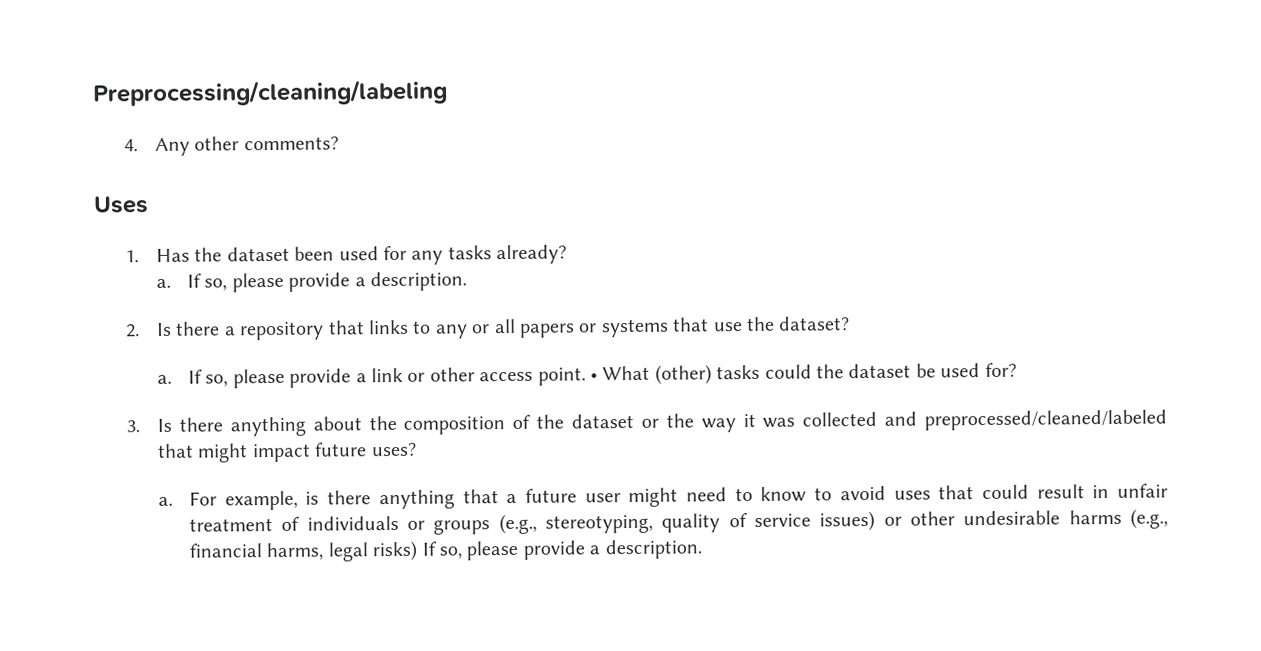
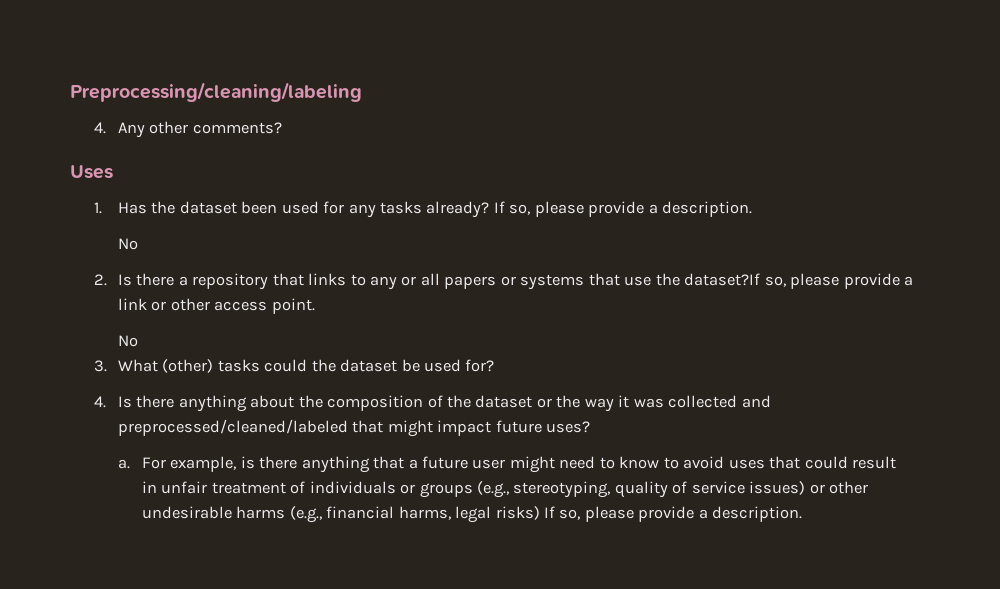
- 1. Has the dataset been used for any tasks already?
- a. If so, please provide a description.
+ 1. Has the dataset been used for any tasks already? If so, please provide a description.
+ No
- 2. Is there a repository that links to any or all papers or systems that use the dataset?
- a. If so, please provide a link or other access point. • What (other) tasks could the dataset be used for?
+ 2. Is there a repository that links to any or all papers or systems that use the dataset?If so, please provide a link or other access point.
+ No
+ 3. What (other) tasks could the dataset be used for?
- 3. Is there anything about the composition of the dataset or the way it was collected and preprocessed/cleaned/labeled that might impact future uses?
+ 4. Is there anything about the composition of the dataset or the way it was collected and preprocessed/cleaned/labeled that might impact future uses?

